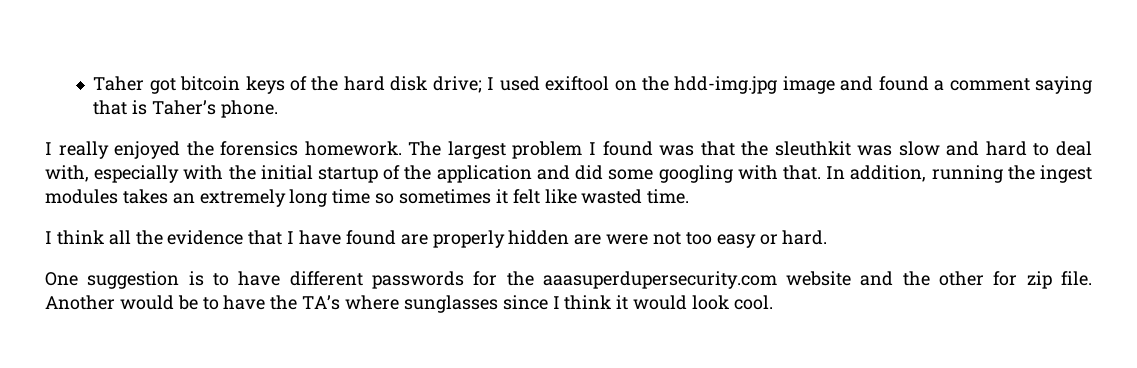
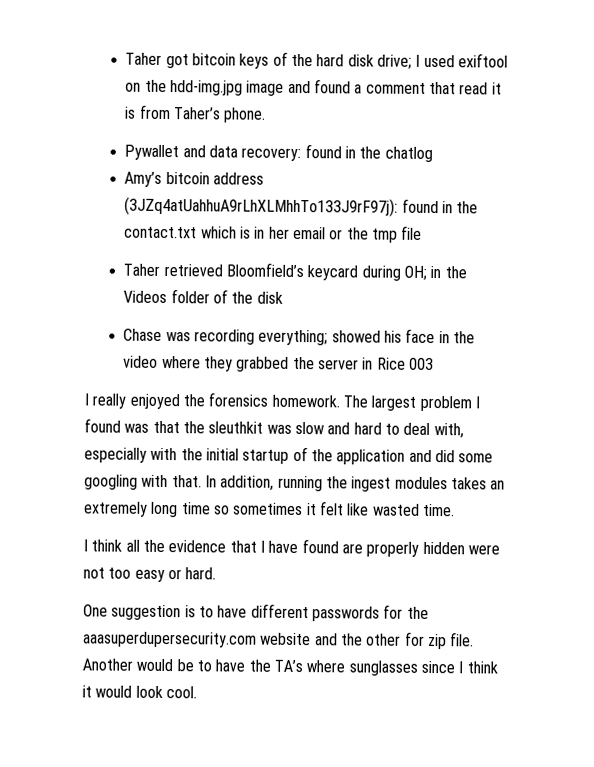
- Taher got bitcoin keys of the hard disk drive; I used exiftool on the hdd-img.jpg image and found a comment saying that is Taher’s phone.
+ Taher got bitcoin keys of the hard disk drive; I used exiftool on the hdd-img.jpg image and found a comment that read it is from Taher’s phone.
+ Pywallet and data recovery: found in the chatlog
+ Amy’s bitcoin address (3JZq4atUahhuA9rLhXLMhhTo133J9rF97j): found in the contact.txt which is in her email or the tmp file
+ Taher retrieved Bloomfield’s keycard during OH; in the Videos folder of the disk
+ Chase was recording everything; showed his face in the video where they grabbed the server in Rice 003
- I think all the evidence that I have found are properly hidden are were not too easy or hard.
+ I think all the evidence that I have found are properly hidden were not too easy or hard.

